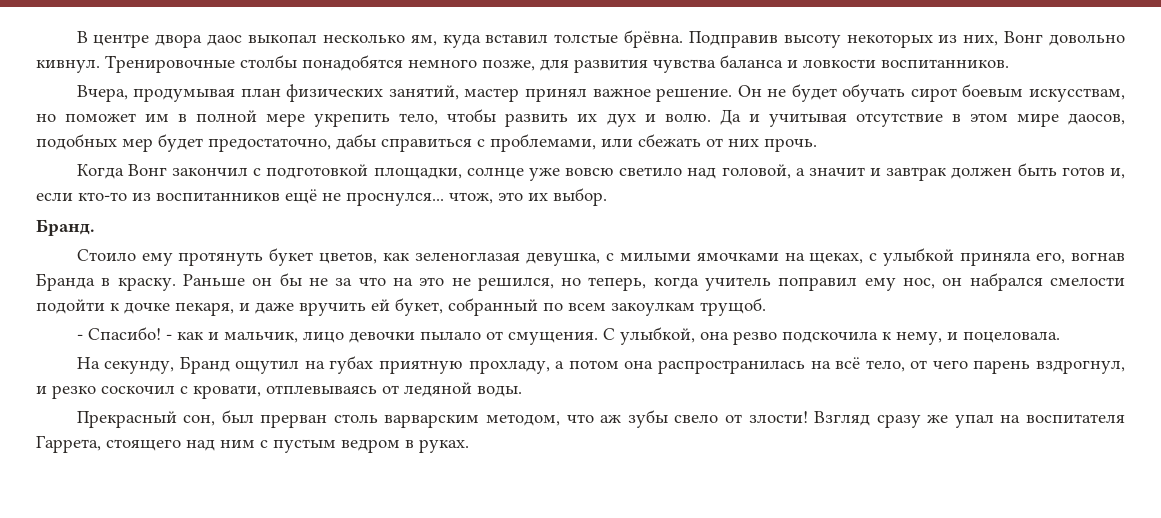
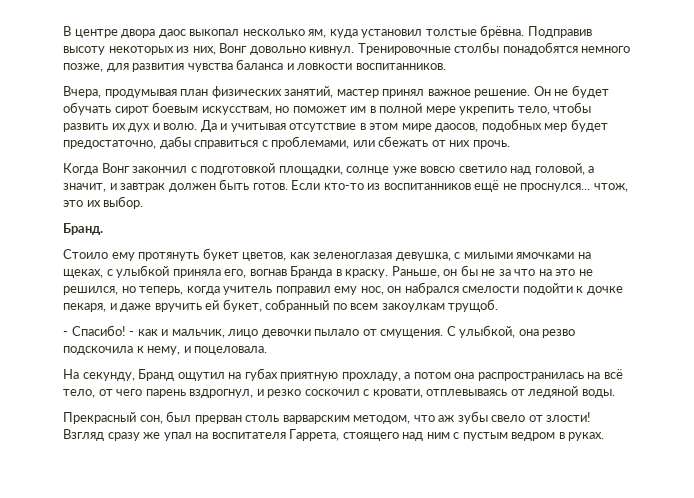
- В центре двора даос выкопал несколько ям, куда вставил толстые брёвна.
+ В центре двора даос выкопал несколько ям, куда установил толстые брёвна.
- Когда Вонг закончил с подготовкой площадки, солнце уже вовсю светило над головой, а значит и завтрак должен быть готов и, если кто-то из воспитанников ещё не проснулся... чтож, это их выбор.
+ Когда Вонг закончил с подготовкой площадки, солнце уже вовсю светило над головой, а значит, и завтрак должен быть готов. Если кто-то из воспитанников ещё не проснулся... чтож, это их выбор.
- Раньше он бы не за что на это не решился, но теперь, когда учитель поправил ему нос, он набрался смелости подойти к дочке пекаря, и даже вручить ей букет, собранный по всем закоулкам трущоб.
+ Раньше, он бы не за что на это не решился, но теперь, когда учитель поправил ему нос, он набрался смелости подойти к дочке пекаря, и даже вручить ей букет, собранный по всем закоулкам трущоб.

